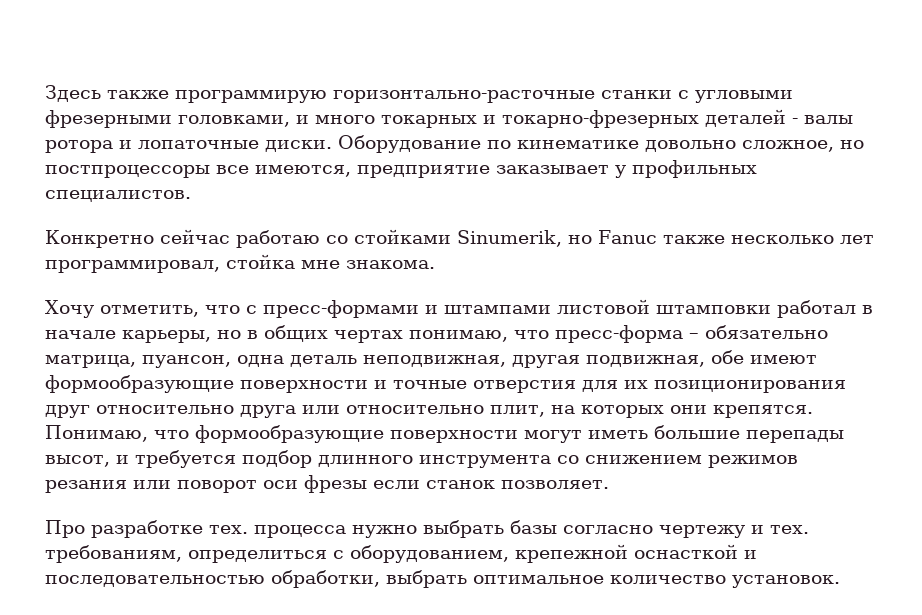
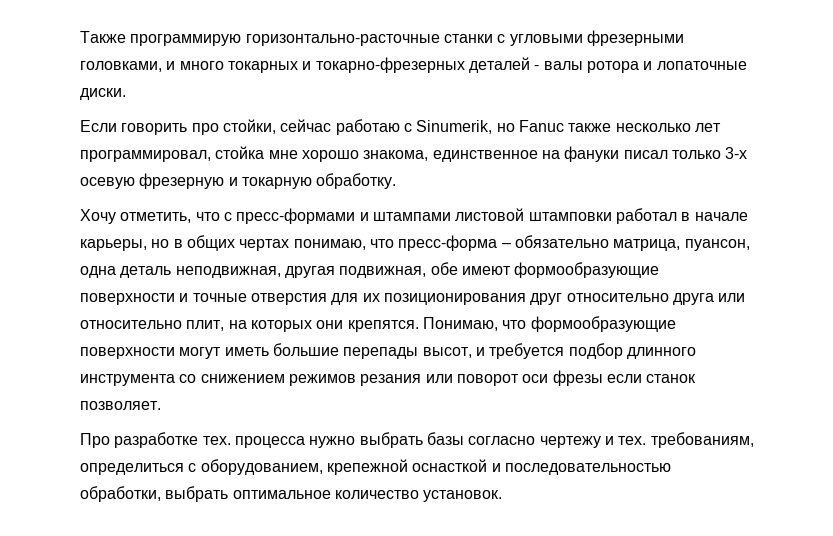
- Здесь также программирую горизонтально-расточные станки с угловыми фрезерными головками, и много токарных и токарно-фрезерных деталей - валы ротора и лопаточные диски. Оборудование по кинематике довольно сложное, но постпроцессоры все имеются, предприятие заказывает у профильных специалистов.
- Конкретно сейчас работаю со стойками Sinumerik, но Fanuc также несколько лет программировал, стойка мне знакома.
+ Также программирую горизонтально-расточные станки с угловыми фрезерными головками, и много токарных и токарно-фрезерных деталей - валы ротора и лопаточные диски.
+ Если говорить про стойки, сейчас работаю с Sinumerik, но Fanuc также несколько лет программировал, стойка мне хорошо знакома, единственное на фануки писал только 3-х осевую фрезерную и токарную обработку.

